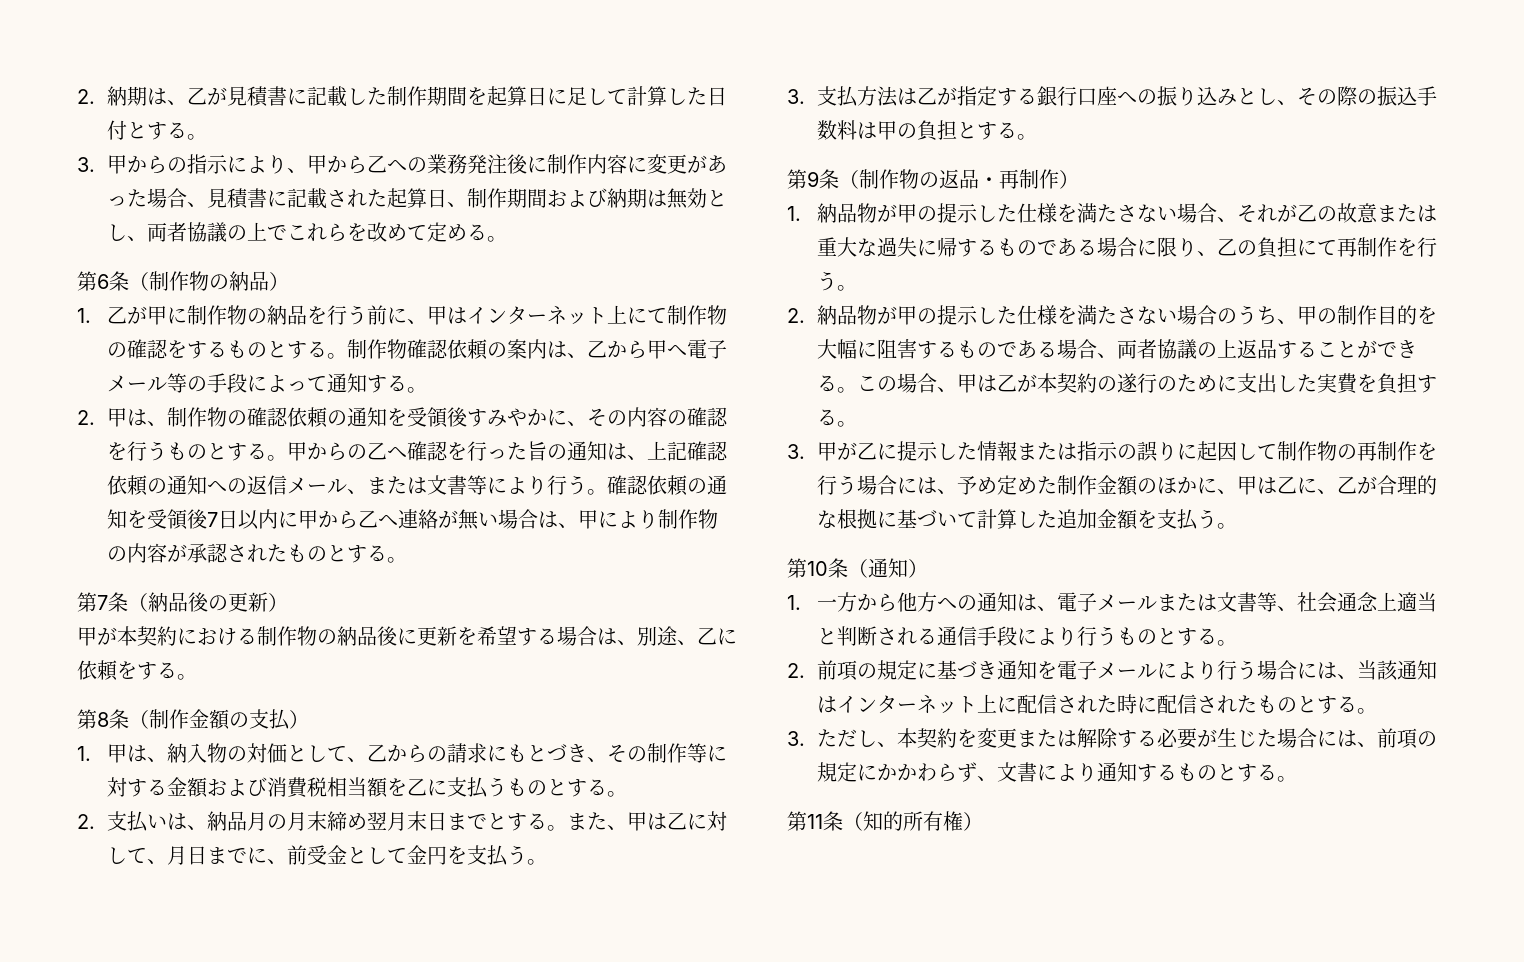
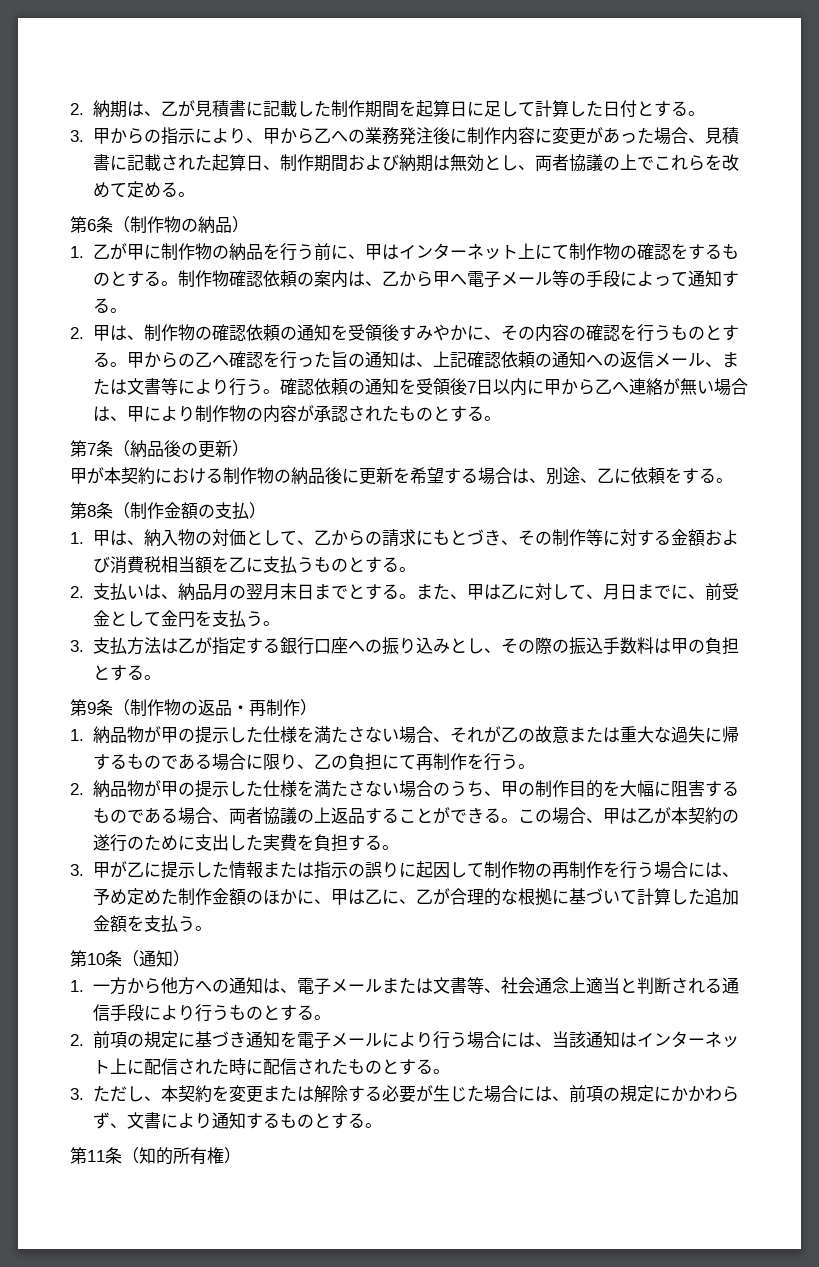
- 2.支払いは、納品月の月末締め翌月末日までとする。
+ 2.支払いは、納品月の翌月末日までとする。

